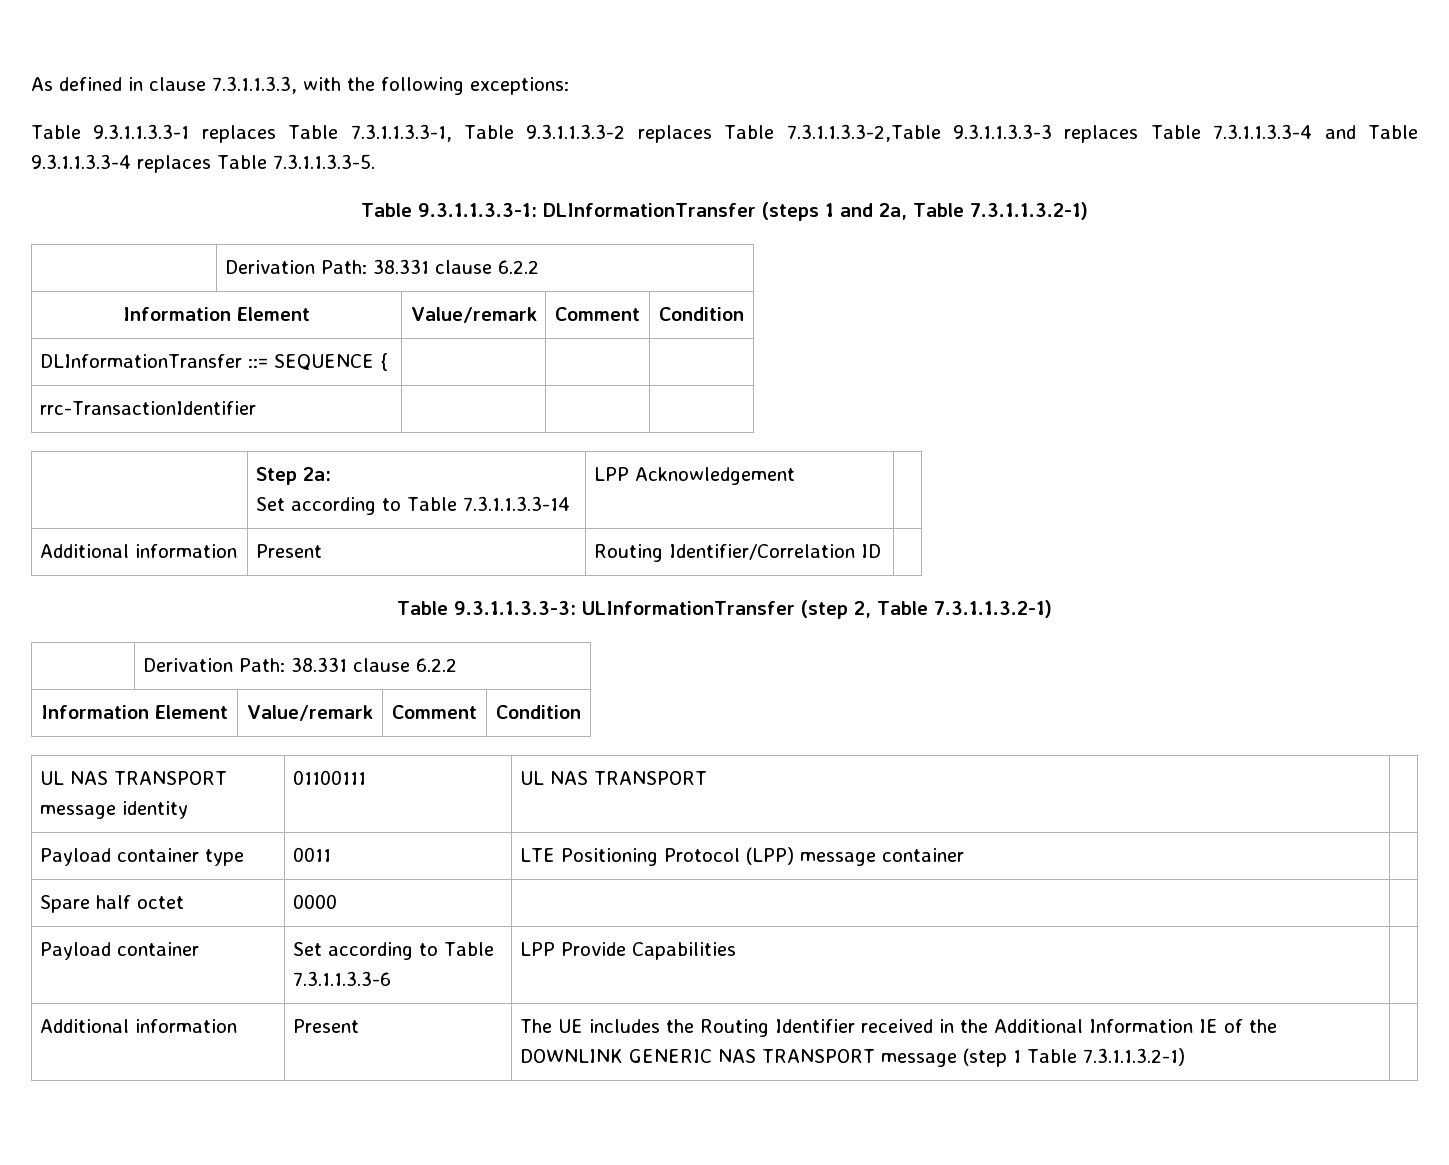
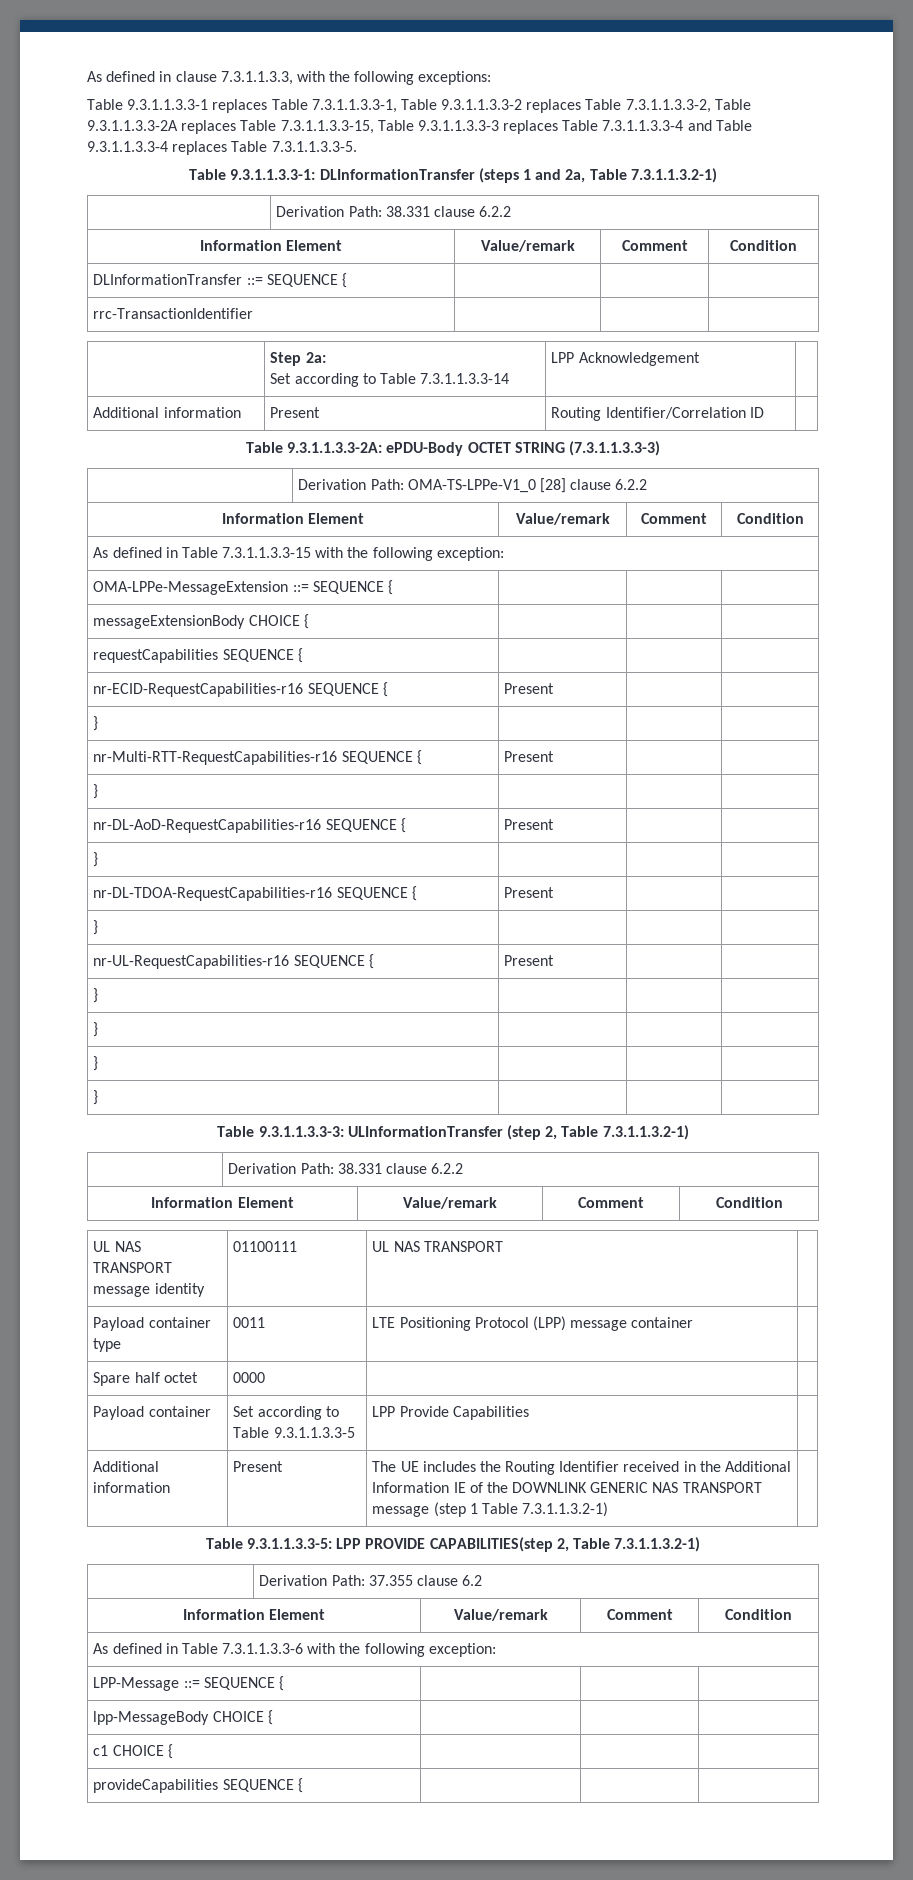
- Table 9.3.1.1.3.3-1 replaces Table 7.3.1.1.3.3-1, Table 9.3.1.1.3.3-2 replaces Table 7.3.1.1.3.3-2,Table 9.3.1.1.3.3-3 replaces Table 7.3.1.1.3.3-4 and Table 9.3.1.1.3.3-4 replaces Table 7.3.1.1.3.3-5.
+ Table 9.3.1.1.3.3-1 replaces Table 7.3.1.1.3.3-1, Table 9.3.1.1.3.3-2 replaces Table 7.3.1.1.3.3-2, Table 9.3.1.1.3.3-2A replaces Table 7.3.1.1.3.3-15, Table 9.3.1.1.3.3-3 replaces Table 7.3.1.1.3.3-4 and Table 9.3.1.1.3.3-4 replaces Table 7.3.1.1.3.3-5.
+ Table 9.3.1.1.3.3-2A: ePDU-Body OCTET STRING (7.3.1.1.3.3-3)
+ | Derivation Path: OMA-TS-LPPe-V1_0 [28] clause 6.2.2
+ Information Element | Value/remark | Comment | Condition
+ As defined in Table 7.3.1.1.3.3-15 with the following exception:
+ OMA-LPPe-MessageExtension ::= SEQUENCE { | | |
+ messageExtensionBody CHOICE { | | |
+ requestCapabilities SEQUENCE { | | |
+ nr-ECID-RequestCapabilities-r16 SEQUENCE { | Present | |
+ } | | |
+ nr-Multi-RTT-RequestCapabilities-r16 SEQUENCE { | Present | |
+ } | | |
+ nr-DL-AoD-RequestCapabilities-r16 SEQUENCE { | Present | |
+ } | | |
+ nr-DL-TDOA-RequestCapabilities-r16 SEQUENCE { | Present | |
+ } | | |
+ nr-UL-RequestCapabilities-r16 SEQUENCE { | Present | |
+ } | | |
+ } | | |
+ } | | |
+ } | | |
- Payload container | Set according to Table 7.3.1.1.3.3-6 | LPP Provide Capabilities |
+ Payload container | Set according to Table 9.3.1.1.3.3-5 | LPP Provide Capabilities |
+ Table 9.3.1.1.3.3-5: LPP PROVIDE CAPABILITIES(step 2, Table 7.3.1.1.3.2-1)
+ | Derivation Path: 37.355 clause 6.2
+ Information Element | Value/remark | Comment | Condition
+ As defined in Table 7.3.1.1.3.3-6 with the following exception:
+ LPP-Message ::= SEQUENCE { | | |
+ lpp-MessageBody CHOICE { | | |
+ c1 CHOICE { | | |
+ provideCapabilities SEQUENCE { | | |

